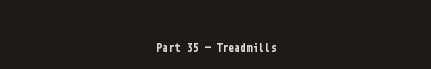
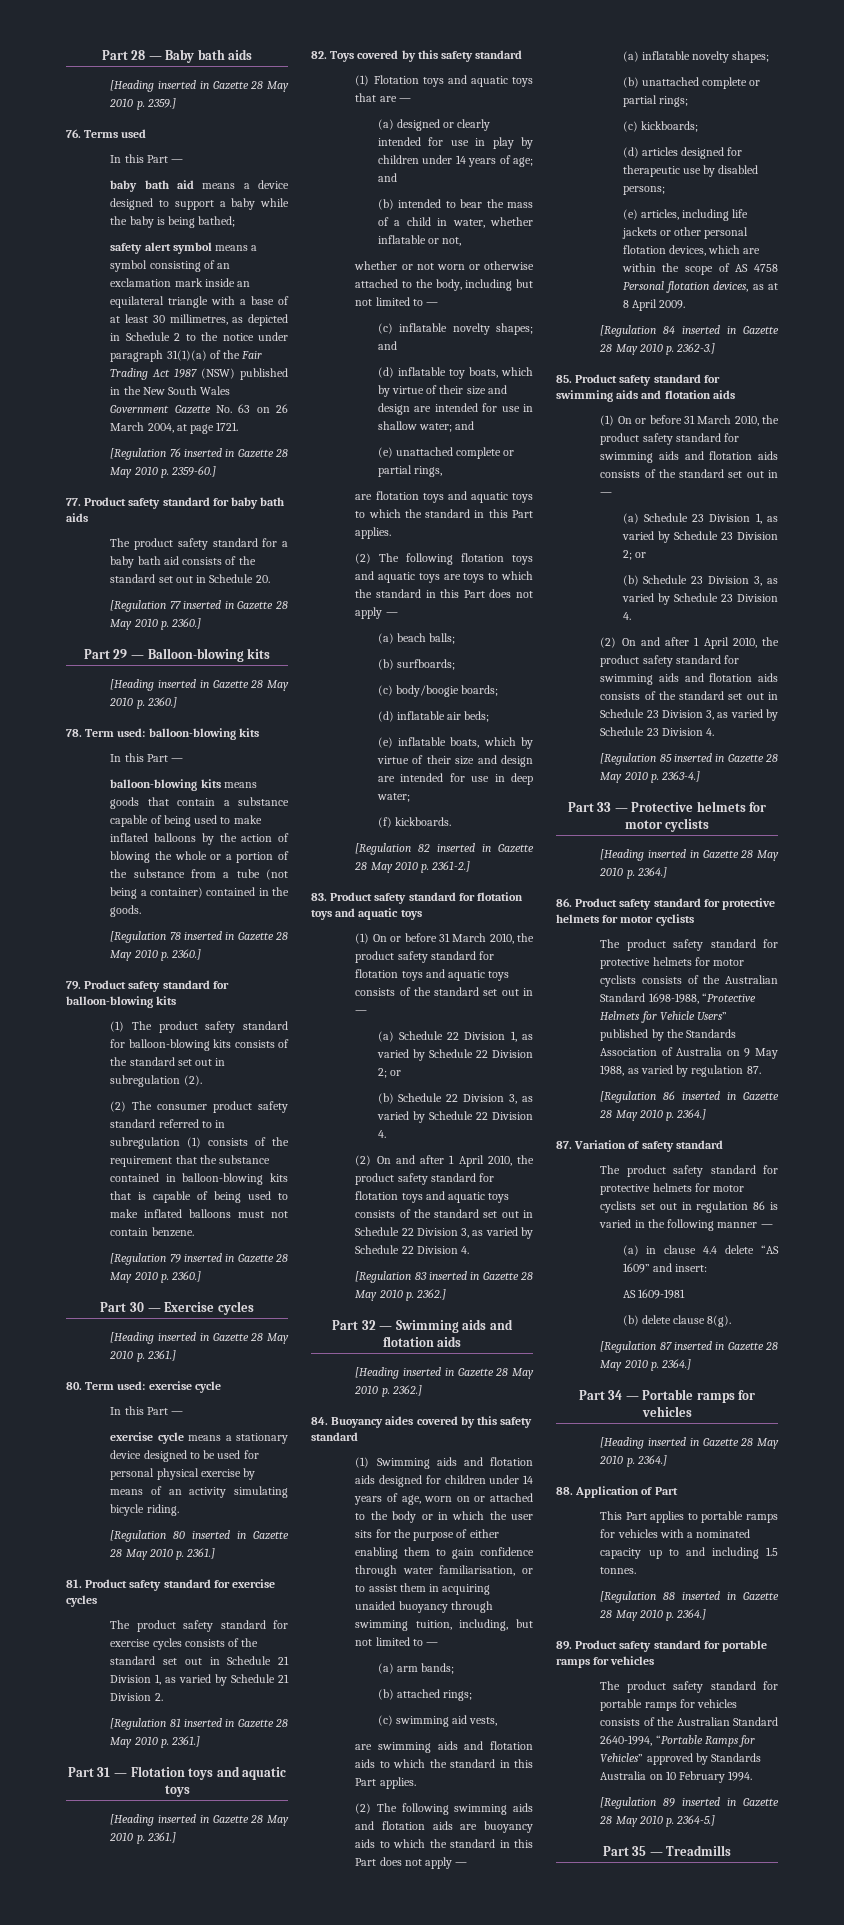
+ Part 28 — Baby bath aids
+ [Heading inserted in Gazette 28 May 2010 p. 2359.]
+ 76. Terms used
+ In this Part —
+ baby bath aid means a device designed to support a baby while the baby is being bathed;
+ safety alert symbol means a symbol consisting of an exclamation mark inside an equilateral triangle with a base of at least 30 millimetres, as depicted in Schedule 2 to the notice under paragraph 31(1)(a) of the Fair Trading Act 1987 (NSW) published in the New South Wales Government Gazette No. 63 on 26 March 2004, at page 1721.
+ [Regulation 76 inserted in Gazette 28 May 2010 p. 2359-60.]
+ 77. Product safety standard for baby bath aids
+ The product safety standard for a baby bath aid consists of the standard set out in Schedule 20.
+ [Regulation 77 inserted in Gazette 28 May 2010 p. 2360.]
+ Part 29 — Balloon-blowing kits
+ [Heading inserted in Gazette 28 May 2010 p. 2360.]
+ 78. Term used: balloon-blowing kits
+ In this Part —
+ balloon-blowing kits means goods that contain a substance capable of being used to make inflated balloons by the action of blowing the whole or a portion of the substance from a tube (not being a container) contained in the goods.
+ [Regulation 78 inserted in Gazette 28 May 2010 p. 2360.]
+ 79. Product safety standard for balloon-blowing kits
+ (1) The product safety standard for balloon-blowing kits consists of the standard set out in subregulation (2).
+ (2) The consumer product safety standard referred to in subregulation (1) consists of the requirement that the substance contained in balloon-blowing kits that is capable of being used to make inflated balloons must not contain benzene.
+ [Regulation 79 inserted in Gazette 28 May 2010 p. 2360.]
+ Part 30 — Exercise cycles
+ [Heading inserted in Gazette 28 May 2010 p. 2361.]
+ 80. Term used: exercise cycle
+ In this Part —
+ exercise cycle means a stationary device designed to be used for personal physical exercise by means of an activity simulating bicycle riding.
+ [Regulation 80 inserted in Gazette 28 May 2010 p. 2361.]
+ 81. Product safety standard for exercise cycles
+ The product safety standard for exercise cycles consists of the standard set out in Schedule 21 Division 1, as varied by Schedule 21 Division 2.
+ [Regulation 81 inserted in Gazette 28 May 2010 p. 2361.]
+ Part 31 — Flotation toys and aquatic toys
+ [Heading inserted in Gazette 28 May 2010 p. 2361.]
+ 82. Toys covered by this safety standard
+ (1) Flotation toys and aquatic toys that are —
+ (a) designed or clearly intended for use in play by children under 14 years of age; and
+ (b) intended to bear the mass of a child in water, whether inflatable or not,
+ whether or not worn or otherwise attached to the body, including but not limited to —
+ (c) inflatable novelty shapes; and
+ (d) inflatable toy boats, which by virtue of their size and design are intended for use in shallow water; and
+ (e) unattached complete or partial rings,
+ are flotation toys and aquatic toys to which the standard in this Part applies.
+ (2) The following flotation toys and aquatic toys are toys to which the standard in this Part does not apply —
+ (a) beach balls;
+ (b) surfboards;
+ (c) body/boogie boards;
+ (d) inflatable air beds;
+ (e) inflatable boats, which by virtue of their size and design are intended for use in deep water;
+ (f) kickboards.
+ [Regulation 82 inserted in Gazette 28 May 2010 p. 2361-2.]
+ 83. Product safety standard for flotation toys and aquatic toys
+ (1) On or before 31 March 2010, the product safety standard for flotation toys and aquatic toys consists of the standard set out in —
+ (a) Schedule 22 Division 1, as varied by Schedule 22 Division 2; or
+ (b) Schedule 22 Division 3, as varied by Schedule 22 Division 4.
+ (2) On and after 1 April 2010, the product safety standard for flotation toys and aquatic toys consists of the standard set out in Schedule 22 Division 3, as varied by Schedule 22 Division 4.
+ [Regulation 83 inserted in Gazette 28 May 2010 p. 2362.]
+ Part 32 — Swimming aids and flotation aids
+ [Heading inserted in Gazette 28 May 2010 p. 2362.]
+ 84. Buoyancy aides covered by this safety standard
+ (1) Swimming aids and flotation aids designed for children under 14 years of age, worn on or attached to the body or in which the user sits for the purpose of either enabling them to gain confidence through water familiarisation, or to assist them in acquiring unaided buoyancy through swimming tuition, including, but not limited to —
+ (a) arm bands;
+ (b) attached rings;
+ (c) swimming aid vests,
+ are swimming aids and flotation aids to which the standard in this Part applies.
+ (2) The following swimming aids and flotation aids are buoyancy aids to which the standard in this Part does not apply —
+ (a) inflatable novelty shapes;
+ (b) unattached complete or partial rings;
+ (c) kickboards;
+ (d) articles designed for therapeutic use by disabled persons;
+ (e) articles, including life jackets or other personal flotation devices, which are within the scope of AS 4758 Personal flotation devices, as at 8 April 2009.
+ [Regulation 84 inserted in Gazette 28 May 2010 p. 2362-3.]
+ 85. Product safety standard for swimming aids and flotation aids
+ (1) On or before 31 March 2010, the product safety standard for swimming aids and flotation aids consists of the standard set out in —
+ (a) Schedule 23 Division 1, as varied by Schedule 23 Division 2; or
+ (b) Schedule 23 Division 3, as varied by Schedule 23 Division 4.
+ (2) On and after 1 April 2010, the product safety standard for swimming aids and flotation aids consists of the standard set out in Schedule 23 Division 3, as varied by Schedule 23 Division 4.
+ [Regulation 85 inserted in Gazette 28 May 2010 p. 2363-4.]
+ Part 33 — Protective helmets for motor cyclists
+ [Heading inserted in Gazette 28 May 2010 p. 2364.]
+ 86. Product safety standard for protective helmets for motor cyclists
+ The product safety standard for protective helmets for motor cyclists consists of the Australian Standard 1698-1988, “Protective Helmets for Vehicle Users” published by the Standards Association of Australia on 9 May 1988, as varied by regulation 87.
+ [Regulation 86 inserted in Gazette 28 May 2010 p. 2364.]
+ 87. Variation of safety standard
+ The product safety standard for protective helmets for motor cyclists set out in regulation 86 is varied in the following manner —
+ (a) in clause 4.4 delete “AS 1609” and insert:
+ AS 1609-1981
+ (b) delete clause 8(g).
+ [Regulation 87 inserted in Gazette 28 May 2010 p. 2364.]
+ Part 34 — Portable ramps for vehicles
+ [Heading inserted in Gazette 28 May 2010 p. 2364.]
+ 88. Application of Part
+ This Part applies to portable ramps for vehicles with a nominated capacity up to and including 1.5 tonnes.
+ [Regulation 88 inserted in Gazette 28 May 2010 p. 2364.]
+ 89. Product safety standard for portable ramps for vehicles
+ The product safety standard for portable ramps for vehicles consists of the Australian Standard 2640-1994, “Portable Ramps for Vehicles” approved by Standards Australia on 10 February 1994.
+ [Regulation 89 inserted in Gazette 28 May 2010 p. 2364-5.]

